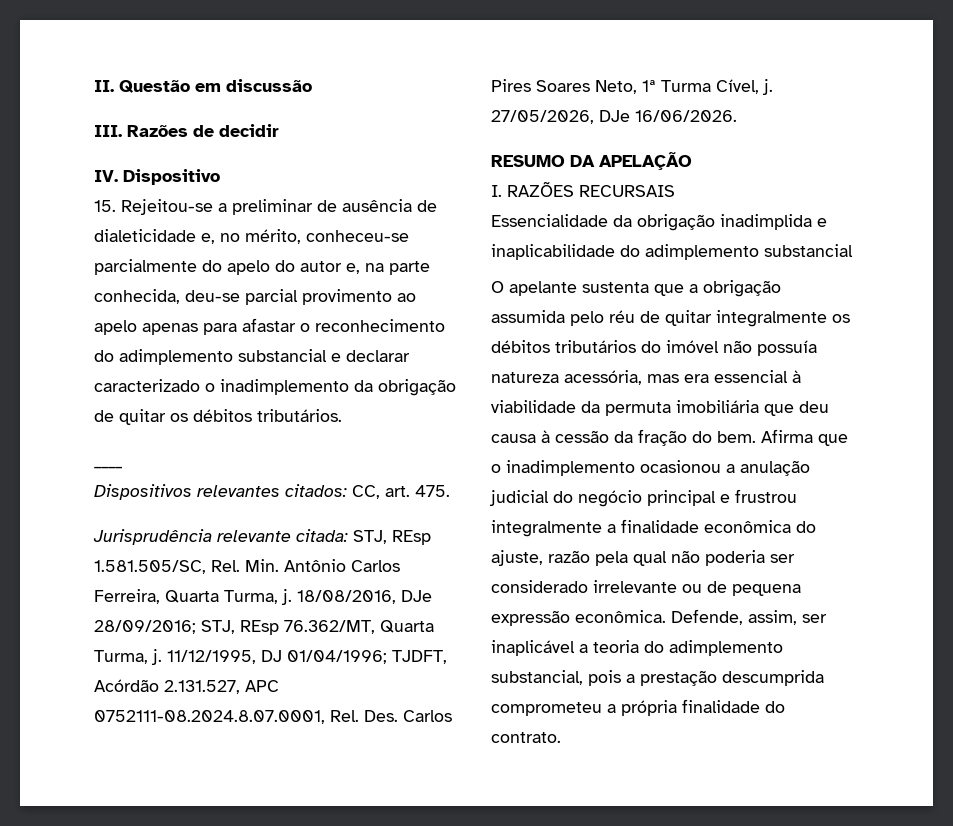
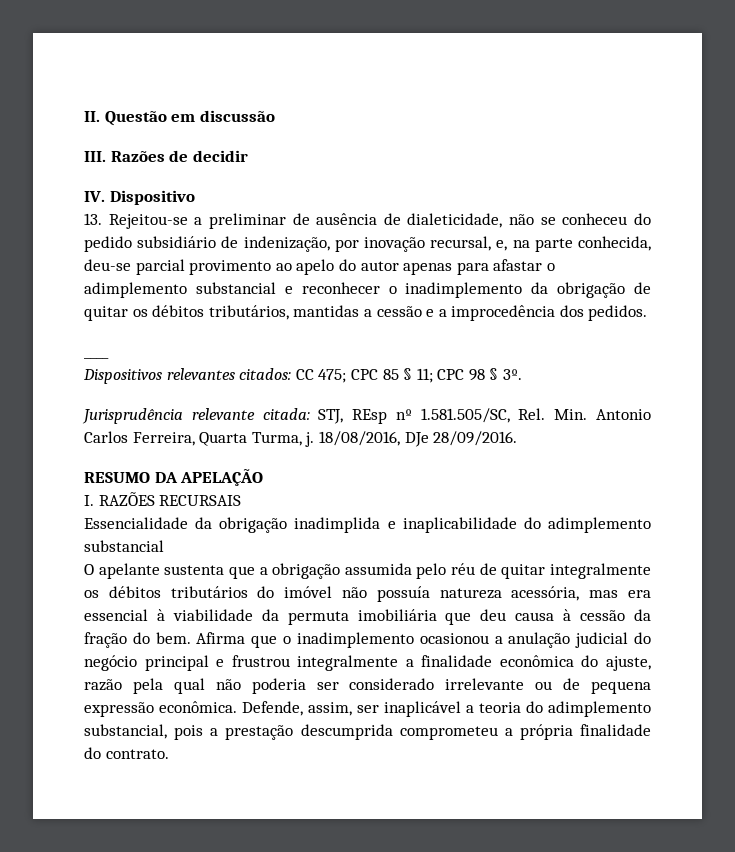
- 15. Rejeitou-se a preliminar de ausência de dialeticidade e, no mérito, conheceu-se parcialmente do apelo do autor e, na parte conhecida, deu-se parcial provimento ao apelo apenas para afastar o reconhecimento do adimplemento substancial e declarar caracterizado o inadimplemento da obrigação de quitar os débitos tributários.
+ 13. Rejeitou-se a preliminar de ausência de dialeticidade, não se conheceu do pedido subsidiário de indenização, por inovação recursal, e, na parte conhecida, deu-se parcial provimento ao apelo do autor apenas para afastar o adimplemento substancial e reconhecer o inadimplemento da obrigação de quitar os débitos tributários, mantidas a cessão e a improcedência dos pedidos.
  ____
- Dispositivos relevantes citados: CC, art. 475.
+ Dispositivos relevantes citados: CC 475; CPC 85 § 11; CPC 98 § 3º.
- Jurisprudência relevante citada: STJ, REsp 1.581.505/SC, Rel. Min. Antônio Carlos Ferreira, Quarta Turma, j.
+ Jurisprudência relevante citada: STJ, REsp nº 1.581.505/SC, Rel. Min. Antonio Carlos Ferreira, Quarta Turma, j.
- 18/08/2016, DJe 28/09/2016; STJ, REsp 76.362/MT, Quarta Turma, j. 11/12/1995, DJ 01/04/1996; TJDFT, Acórdão 2.131.527, APC 0752111-08.2024.8.07.0001, Rel. Des. Carlos Pires Soares Neto, 1ª Turma Cível, j. 27/05/2026, DJe 16/06/2026.
+ 18/08/2016, DJe 28/09/2016.

